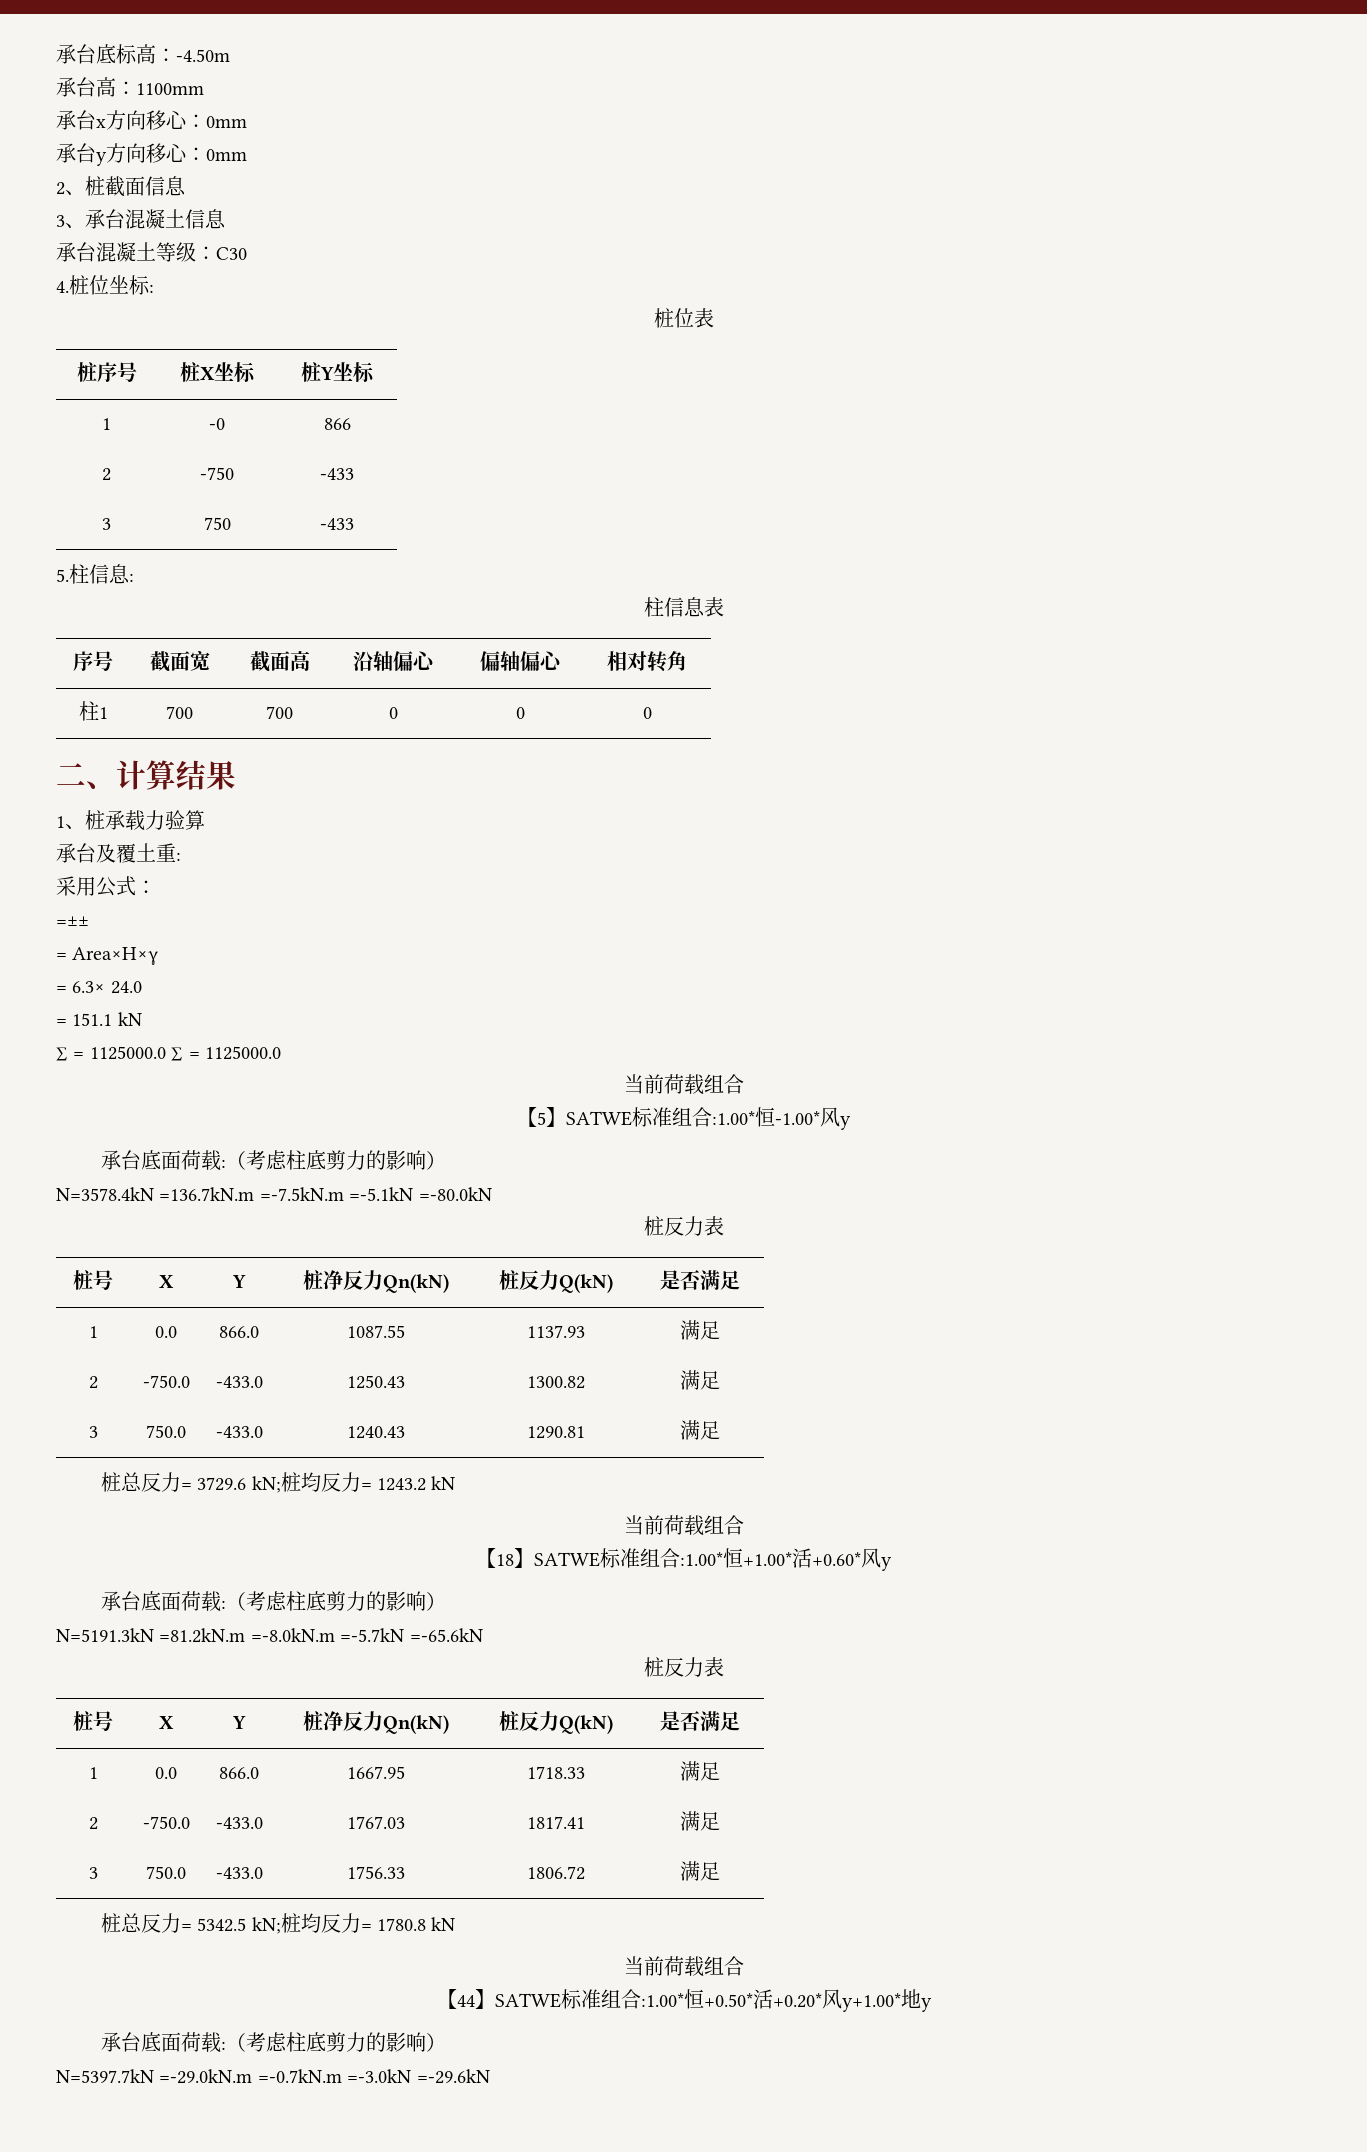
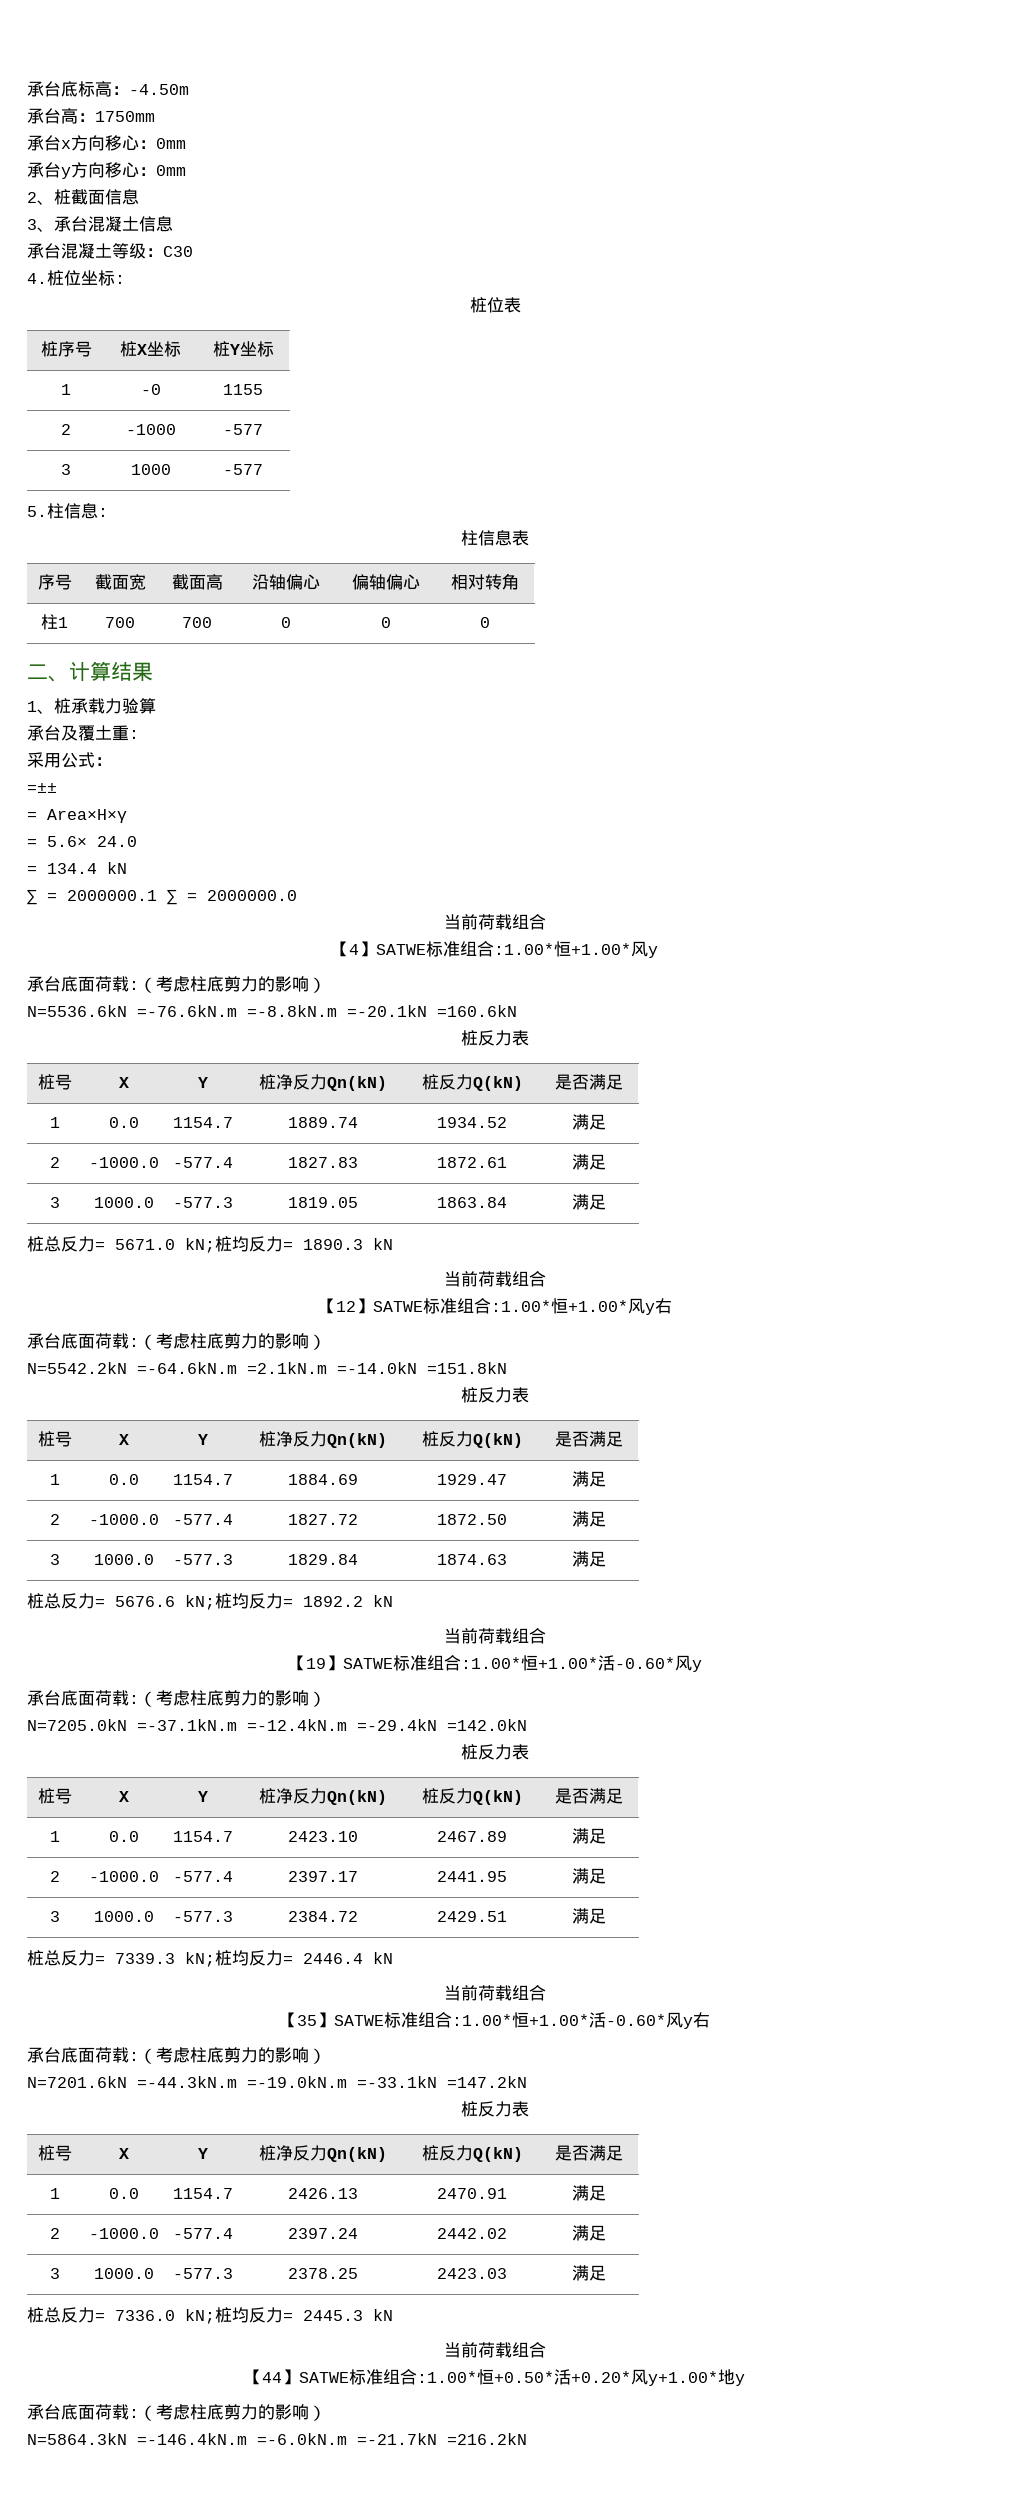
- 承台高：1100mm
+ 承台高：1750mm
- 1 | -0 | 866
- 2 | -750 | -433
- 3 | 750 | -433
+ 1 | -0 | 1155
+ 2 | -1000 | -577
+ 3 | 1000 | -577
- = 6.3× 24.0
+ = 5.6× 24.0
- = 151.1 kN
+ = 134.4 kN
- ∑ = 1125000.0 ∑ = 1125000.0
+ ∑ = 2000000.1 ∑ = 2000000.0
  当前荷载组合
- 【5】SATWE标准组合:1.00*恒-1.00*风y
+ 【4】SATWE标准组合:1.00*恒+1.00*风y
- N=3578.4kN =136.7kN.m =-7.5kN.m =-5.1kN =-80.0kN
+ N=5536.6kN =-76.6kN.m =-8.8kN.m =-20.1kN =160.6kN
- 1 | 0.0 | 866.0 | 1087.55 | 1137.93 | 满足
- 2 | -750.0 | -433.0 | 1250.43 | 1300.82 | 满足
- 3 | 750.0 | -433.0 | 1240.43 | 1290.81 | 满足
- 桩总反力= 3729.6 kN;桩均反力= 1243.2 kN
+ 1 | 0.0 | 1154.7 | 1889.74 | 1934.52 | 满足
+ 2 | -1000.0 | -577.4 | 1827.83 | 1872.61 | 满足
+ 3 | 1000.0 | -577.3 | 1819.05 | 1863.84 | 满足
+ 桩总反力= 5671.0 kN;桩均反力= 1890.3 kN
  当前荷载组合
- 【18】SATWE标准组合:1.00*恒+1.00*活+0.60*风y
+ 【12】SATWE标准组合:1.00*恒+1.00*风y右
- N=5191.3kN =81.2kN.m =-8.0kN.m =-5.7kN =-65.6kN
+ N=5542.2kN =-64.6kN.m =2.1kN.m =-14.0kN =151.8kN
- 1 | 0.0 | 866.0 | 1667.95 | 1718.33 | 满足
- 2 | -750.0 | -433.0 | 1767.03 | 1817.41 | 满足
- 3 | 750.0 | -433.0 | 1756.33 | 1806.72 | 满足
- 桩总反力= 5342.5 kN;桩均反力= 1780.8 kN
+ 1 | 0.0 | 1154.7 | 1884.69 | 1929.47 | 满足
+ 2 | -1000.0 | -577.4 | 1827.72 | 1872.50 | 满足
+ 3 | 1000.0 | -577.3 | 1829.84 | 1874.63 | 满足
+ 桩总反力= 5676.6 kN;桩均反力= 1892.2 kN
+ 当前荷载组合
+ 【19】SATWE标准组合:1.00*恒+1.00*活-0.60*风y
+ 承台底面荷载:（考虑柱底剪力的影响）
+ N=7205.0kN =-37.1kN.m =-12.4kN.m =-29.4kN =142.0kN
+ 桩反力表
+ 桩号 | X | Y | 桩净反力Qn(kN) | 桩反力Q(kN) | 是否满足
+ 1 | 0.0 | 1154.7 | 2423.10 | 2467.89 | 满足
+ 2 | -1000.0 | -577.4 | 2397.17 | 2441.95 | 满足
+ 3 | 1000.0 | -577.3 | 2384.72 | 2429.51 | 满足
+ 桩总反力= 7339.3 kN;桩均反力= 2446.4 kN
+ 当前荷载组合
+ 【35】SATWE标准组合:1.00*恒+1.00*活-0.60*风y右
+ 承台底面荷载:（考虑柱底剪力的影响）
+ N=7201.6kN =-44.3kN.m =-19.0kN.m =-33.1kN =147.2kN
+ 桩反力表
+ 桩号 | X | Y | 桩净反力Qn(kN) | 桩反力Q(kN) | 是否满足
+ 1 | 0.0 | 1154.7 | 2426.13 | 2470.91 | 满足
+ 2 | -1000.0 | -577.4 | 2397.24 | 2442.02 | 满足
+ 3 | 1000.0 | -577.3 | 2378.25 | 2423.03 | 满足
+ 桩总反力= 7336.0 kN;桩均反力= 2445.3 kN
- N=5397.7kN =-29.0kN.m =-0.7kN.m =-3.0kN =-29.6kN
+ N=5864.3kN =-146.4kN.m =-6.0kN.m =-21.7kN =216.2kN

